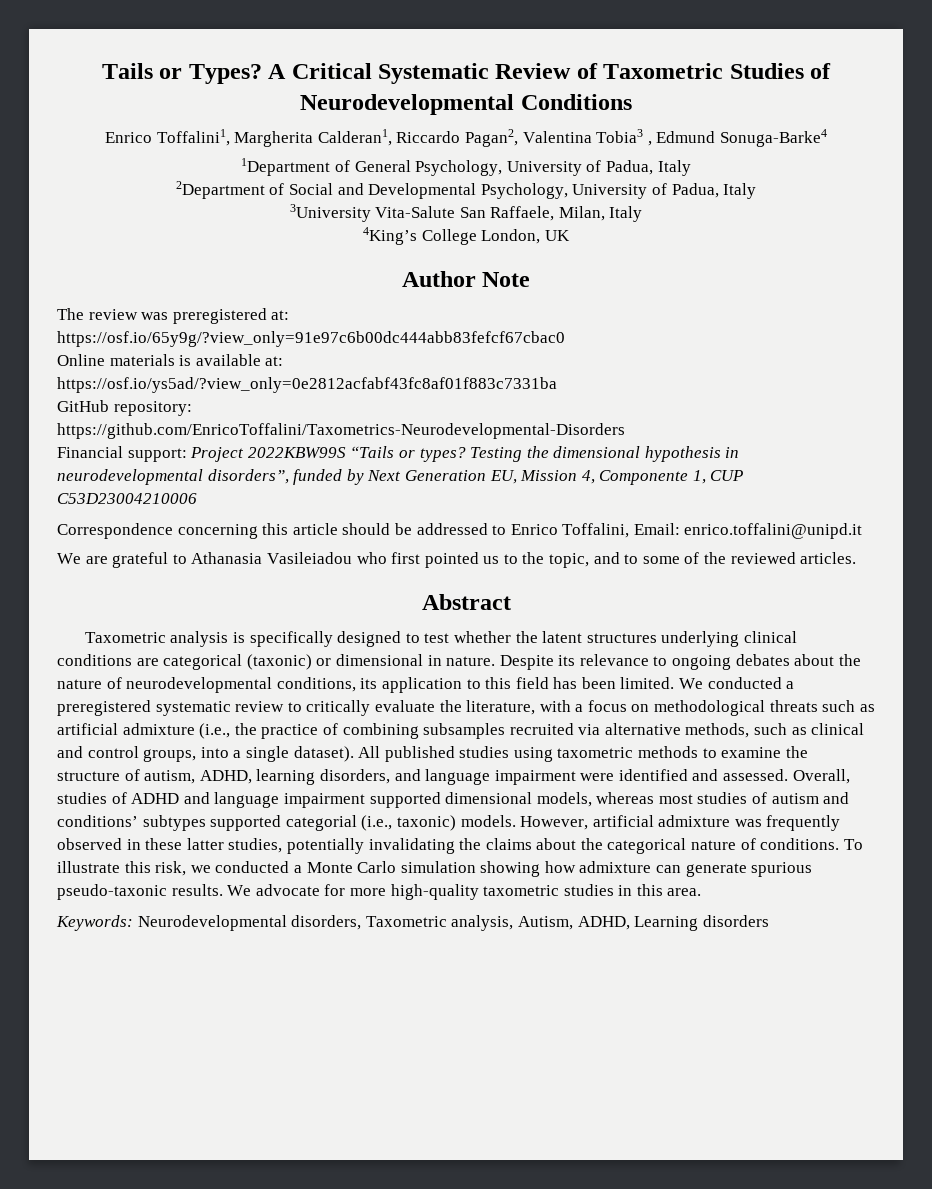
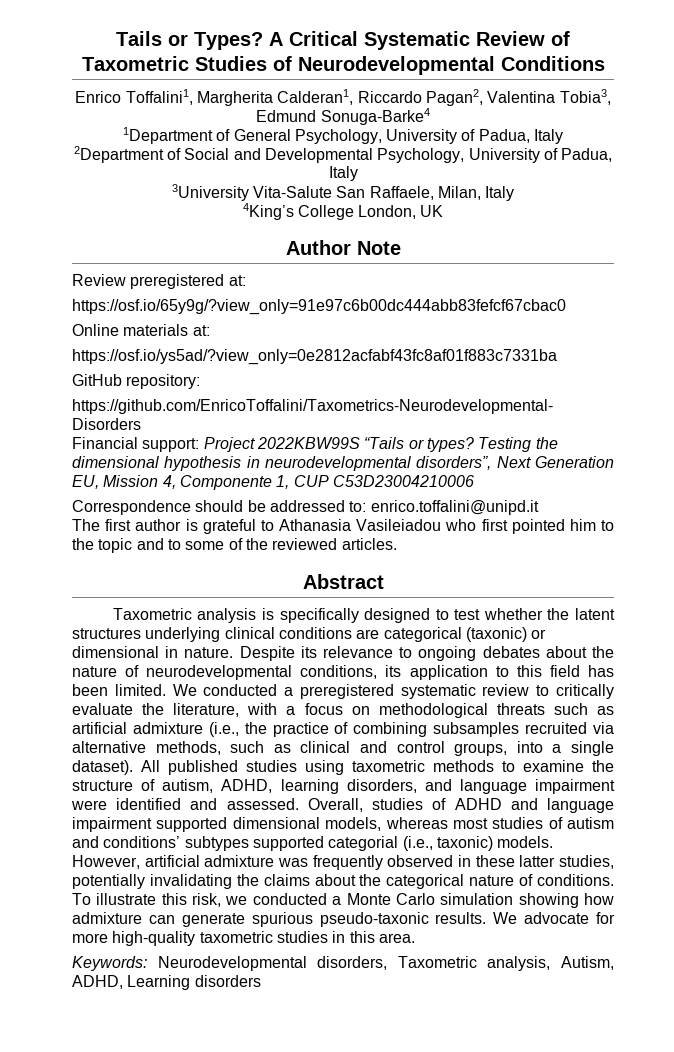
- Enrico Toffalini1, Margherita Calderan1, Riccardo Pagan2, Valentina Tobia3 , Edmund Sonuga-Barke4
+ Enrico Toffalini1, Margherita Calderan1, Riccardo Pagan2, Valentina Tobia3, Edmund Sonuga-Barke4
- The review was preregistered at:
+ Review preregistered at:
- Online materials is available at:
+ Online materials at:
- Testing the dimensional hypothesis in neurodevelopmental disorders”, funded by Next Generation EU, Mission 4, Componente 1, CUP C53D23004210006
+ Testing the dimensional hypothesis in neurodevelopmental disorders”, Next Generation EU, Mission 4, Componente 1, CUP C53D23004210006
- Correspondence concerning this article should be addressed to Enrico Toffalini, Email: enrico.toffalini@unipd.it
- We are grateful to Athanasia Vasileiadou who first pointed us to the topic, and to some of the reviewed articles.
+ Correspondence should be addressed to: enrico.toffalini@unipd.it
+ The first author is grateful to Athanasia Vasileiadou who first pointed him to the topic and to some of the reviewed articles.

